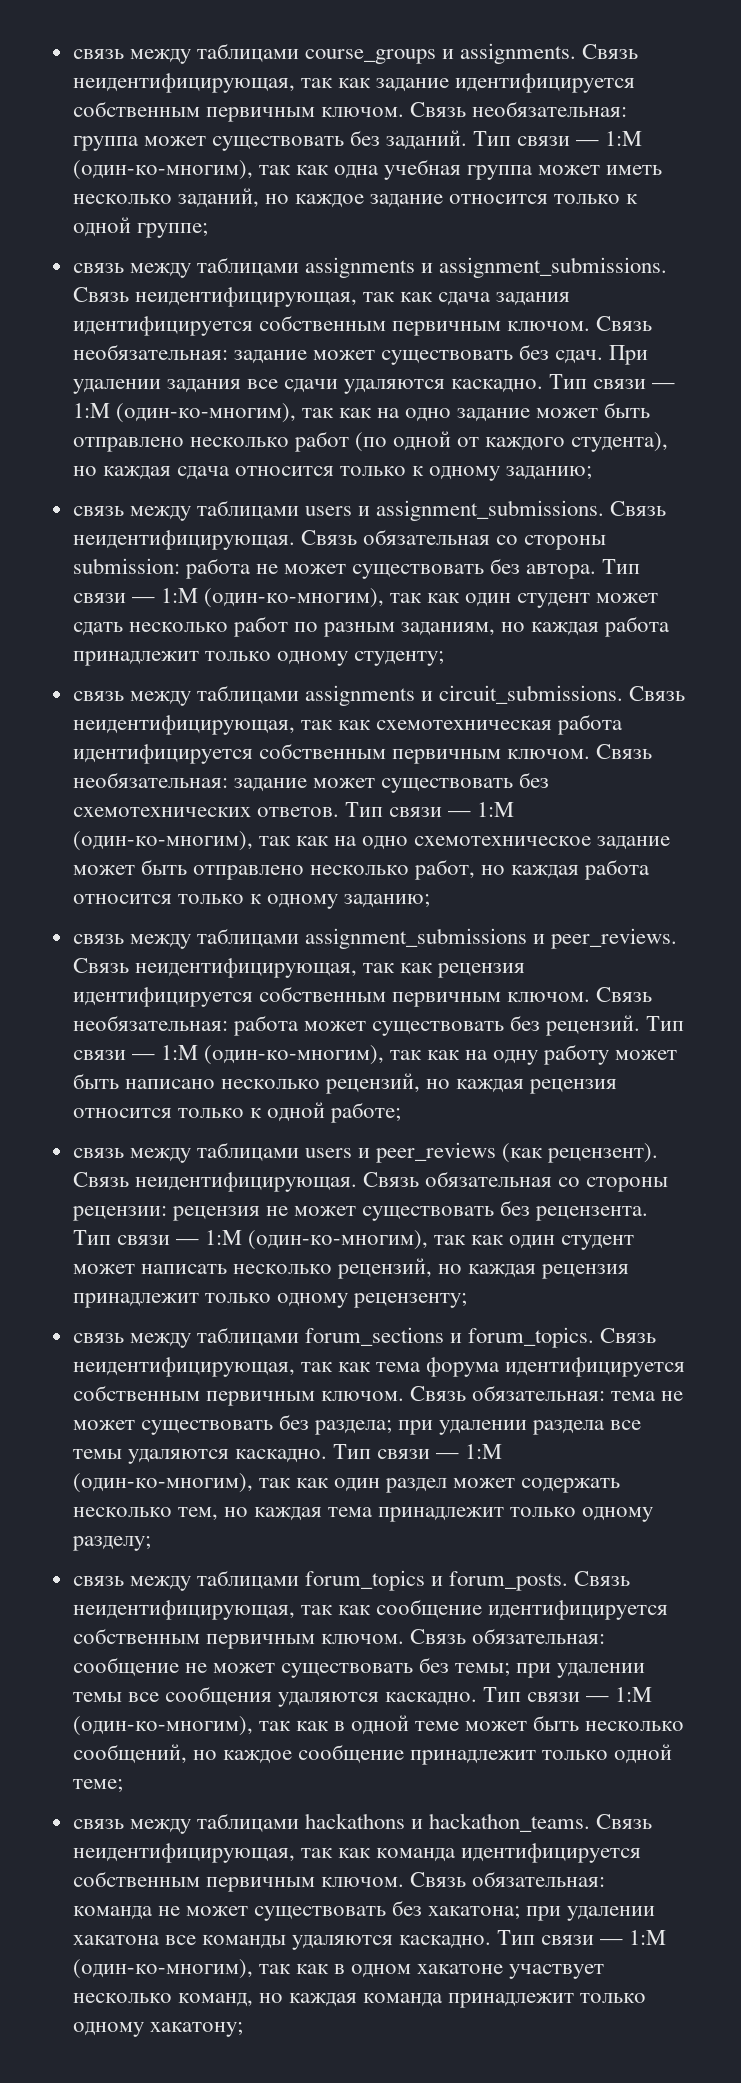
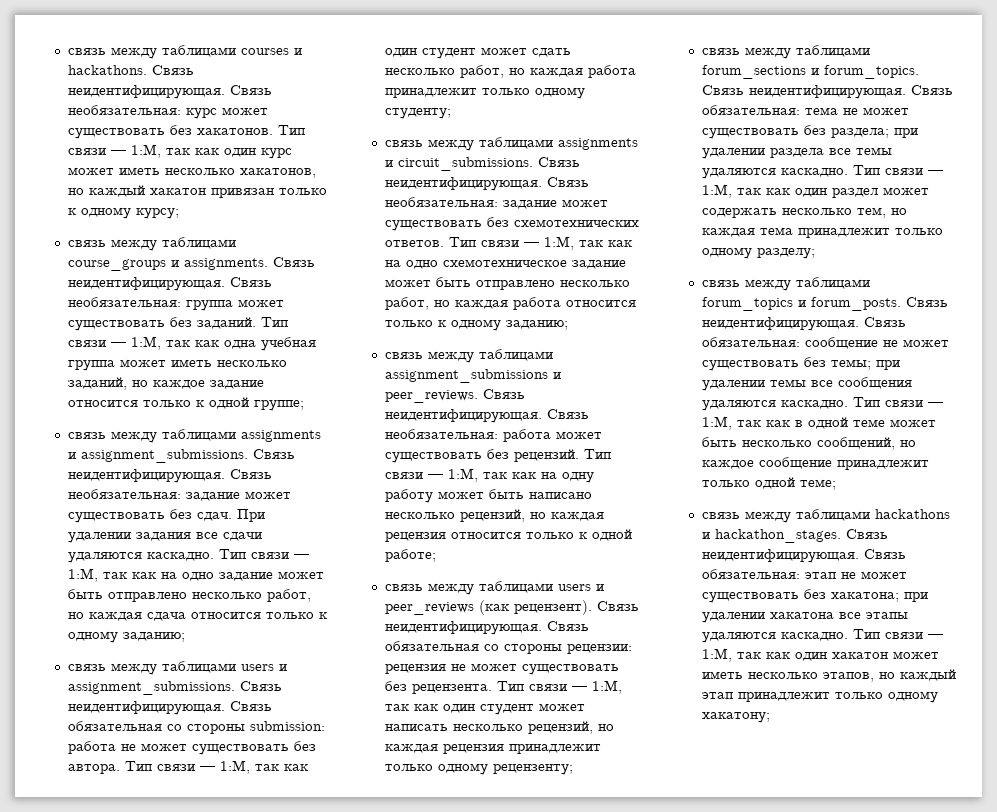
- связь между таблицами course_groups и assignments. Связь неидентифицирующая, так как задание идентифицируется собственным первичным ключом.
+ связь между таблицами courses и hackathons. Связь неидентифицирующая. Связь необязательная: курс может существовать без хакатонов. Тип связи — 1:M, так как один курс может иметь несколько хакатонов, но каждый хакатон привязан только к одному курсу;
+ связь между таблицами course_groups и assignments. Связь неидентифицирующая.
- Тип связи — 1:M (один-ко-многим), так как одна учебная группа может иметь несколько заданий, но каждое задание относится только к одной группе;
+ Тип связи — 1:M, так как одна учебная группа может иметь несколько заданий, но каждое задание относится только к одной группе;
- связь между таблицами assignments и assignment_submissions. Связь неидентифицирующая, так как сдача задания идентифицируется собственным первичным ключом.
+ связь между таблицами assignments и assignment_submissions. Связь неидентифицирующая.
- Тип связи — 1:M (один-ко-многим), так как на одно задание может быть отправлено несколько работ (по одной от каждого студента), но каждая сдача относится только к одному заданию;
+ Тип связи — 1:M, так как на одно задание может быть отправлено несколько работ, но каждая сдача относится только к одному заданию;
- Тип связи — 1:M (один-ко-многим), так как один студент может сдать несколько работ по разным заданиям, но каждая работа принадлежит только одному студенту;
+ Тип связи — 1:M, так как один студент может сдать несколько работ, но каждая работа принадлежит только одному студенту;
- связь между таблицами assignments и circuit_submissions. Связь неидентифицирующая, так как схемотехническая работа идентифицируется собственным первичным ключом.
+ связь между таблицами assignments и circuit_submissions. Связь неидентифицирующая.
- Тип связи — 1:M (один-ко-многим), так как на одно схемотехническое задание может быть отправлено несколько работ, но каждая работа относится только к одному заданию;
+ Тип связи — 1:M, так как на одно схемотехническое задание может быть отправлено несколько работ, но каждая работа относится только к одному заданию;
- связь между таблицами assignment_submissions и peer_reviews. Связь неидентифицирующая, так как рецензия идентифицируется собственным первичным ключом.
+ связь между таблицами assignment_submissions и peer_reviews. Связь неидентифицирующая.
- Тип связи — 1:M (один-ко-многим), так как на одну работу может быть написано несколько рецензий, но каждая рецензия относится только к одной работе;
+ Тип связи — 1:M, так как на одну работу может быть написано несколько рецензий, но каждая рецензия относится только к одной работе;
- Тип связи — 1:M (один-ко-многим), так как один студент может написать несколько рецензий, но каждая рецензия принадлежит только одному рецензенту;
+ Тип связи — 1:M, так как один студент может написать несколько рецензий, но каждая рецензия принадлежит только одному рецензенту;
- связь между таблицами forum_sections и forum_topics. Связь неидентифицирующая, так как тема форума идентифицируется собственным первичным ключом.
+ связь между таблицами forum_sections и forum_topics. Связь неидентифицирующая.
- Тип связи — 1:M (один-ко-многим), так как один раздел может содержать несколько тем, но каждая тема принадлежит только одному разделу;
+ Тип связи — 1:M, так как один раздел может содержать несколько тем, но каждая тема принадлежит только одному разделу;
- связь между таблицами forum_topics и forum_posts. Связь неидентифицирующая, так как сообщение идентифицируется собственным первичным ключом.
+ связь между таблицами forum_topics и forum_posts. Связь неидентифицирующая.
- Тип связи — 1:M (один-ко-многим), так как в одной теме может быть несколько сообщений, но каждое сообщение принадлежит только одной теме;
+ Тип связи — 1:M, так как в одной теме может быть несколько сообщений, но каждое сообщение принадлежит только одной теме;
- связь между таблицами hackathons и hackathon_teams. Связь неидентифицирующая, так как команда идентифицируется собственным первичным ключом. Связь обязательная: команда не может существовать без хакатона; при удалении хакатона все команды удаляются каскадно. Тип связи — 1:M (один-ко-многим), так как в одном хакатоне участвует несколько команд, но каждая команда принадлежит только одному хакатону;
+ связь между таблицами hackathons и hackathon_stages. Связь неидентифицирующая. Связь обязательная: этап не может существовать без хакатона; при удалении хакатона все этапы удаляются каскадно. Тип связи — 1:M, так как один хакатон может иметь несколько этапов, но каждый этап принадлежит только одному хакатону;

